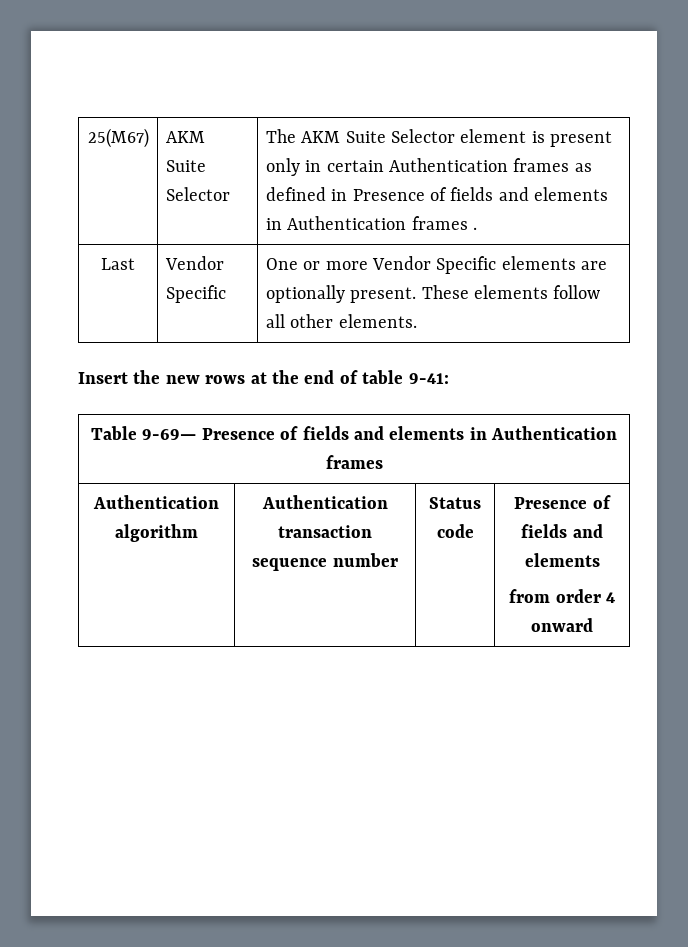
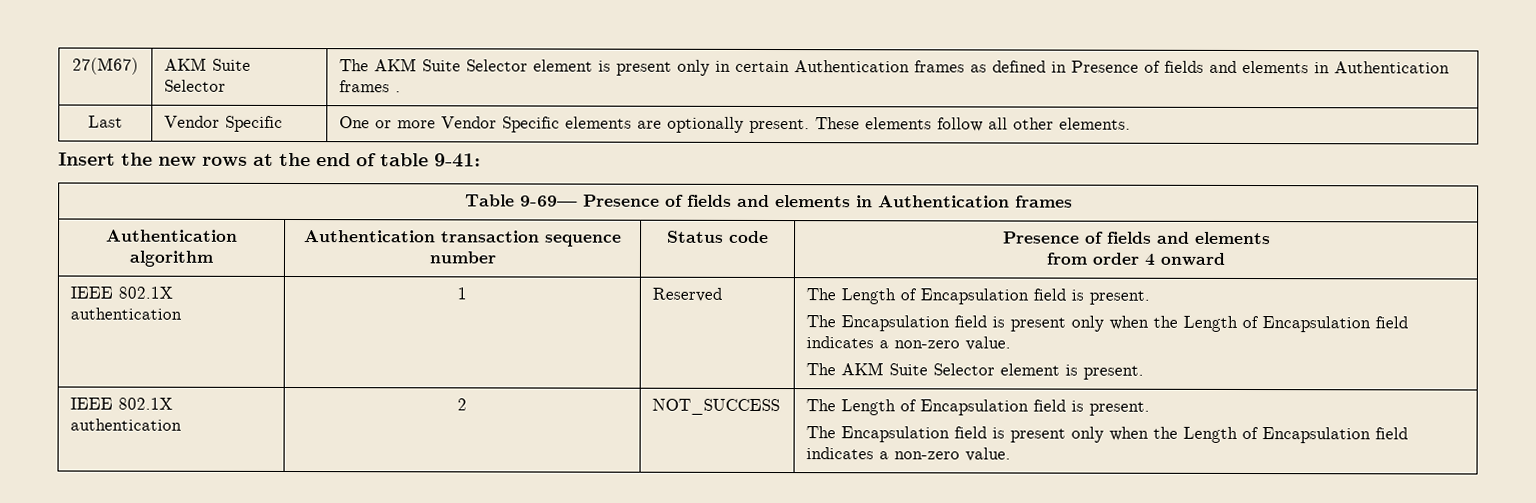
- 25(M67) | AKM Suite Selector | The AKM Suite Selector element is present only in certain Authentication frames as defined in Presence of fields and elements in Authentication frames .
+ 27(M67) | AKM Suite Selector | The AKM Suite Selector element is present only in certain Authentication frames as defined in Presence of fields and elements in Authentication frames .
+ IEEE 802.1X authentication | 1 | Reserved | The Length of Encapsulation field is present.
+ The Encapsulation field is present only when the Length of Encapsulation field indicates a non-zero value.
+ The AKM Suite Selector element is present.
+ IEEE 802.1X authentication | 2 | NOT_SUCCESS | The Length of Encapsulation field is present.
+ The Encapsulation field is present only when the Length of Encapsulation field indicates a non-zero value.

